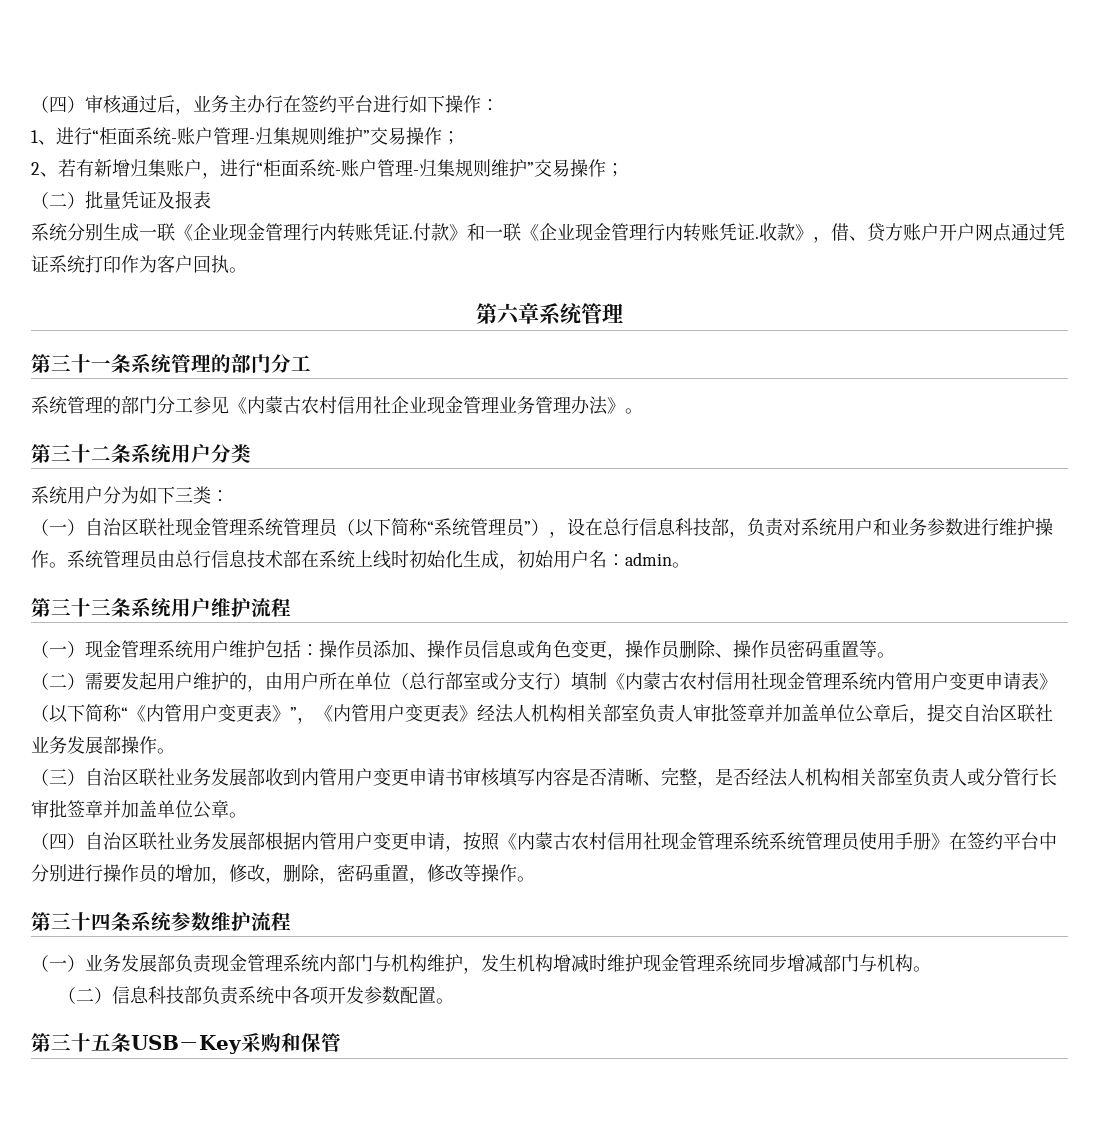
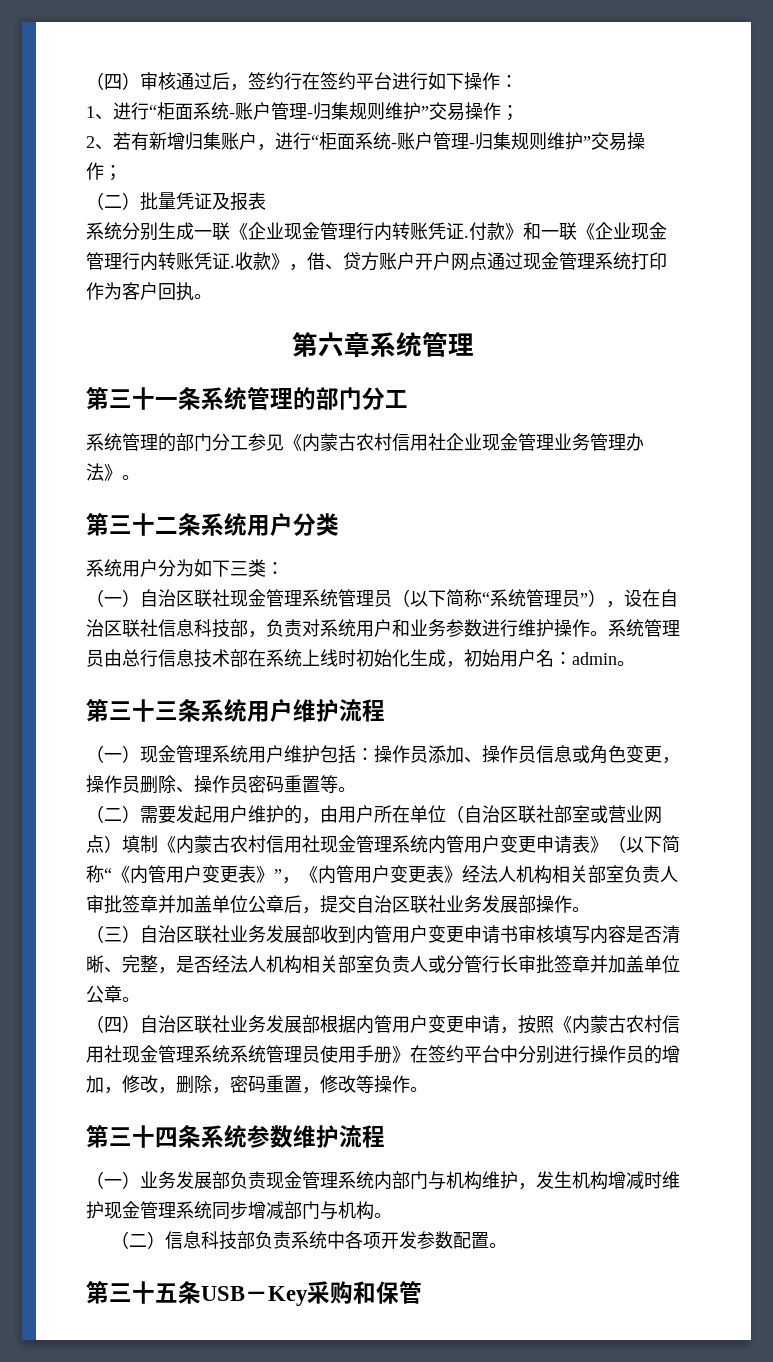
- （四）审核通过后，业务主办行在签约平台进行如下操作：
+ （四）审核通过后，签约行在签约平台进行如下操作：
- 收款》，借、贷方账户开户网点通过凭证系统打印作为客户回执。
+ 收款》，借、贷方账户开户网点通过现金管理系统打印作为客户回执。
- （一）自治区联社现金管理系统管理员（以下简称“系统管理员”），设在总行信息科技部，负责对系统用户和业务参数进行维护操作。
+ （一）自治区联社现金管理系统管理员（以下简称“系统管理员”），设在自治区联社信息科技部，负责对系统用户和业务参数进行维护操作。
- （二）需要发起用户维护的，由用户所在单位（总行部室或分支行）填制《内蒙古农村信用社现金管理系统内管用户变更申请表》（以下简称“《内管用户变更表》”，《内管用户变更表》经法人机构相关部室负责人审批签章并加盖单位公章后，提交自治区联社业务发展部操作。
+ （二）需要发起用户维护的，由用户所在单位（自治区联社部室或营业网点）填制《内蒙古农村信用社现金管理系统内管用户变更申请表》（以下简称“《内管用户变更表》”，《内管用户变更表》经法人机构相关部室负责人审批签章并加盖单位公章后，提交自治区联社业务发展部操作。

